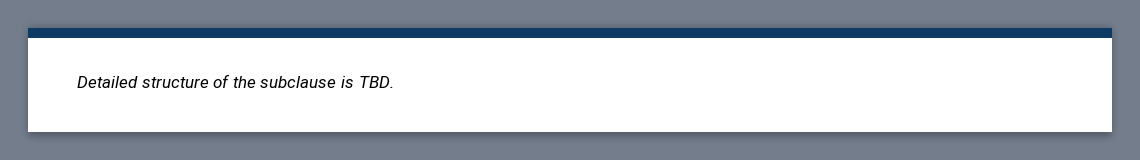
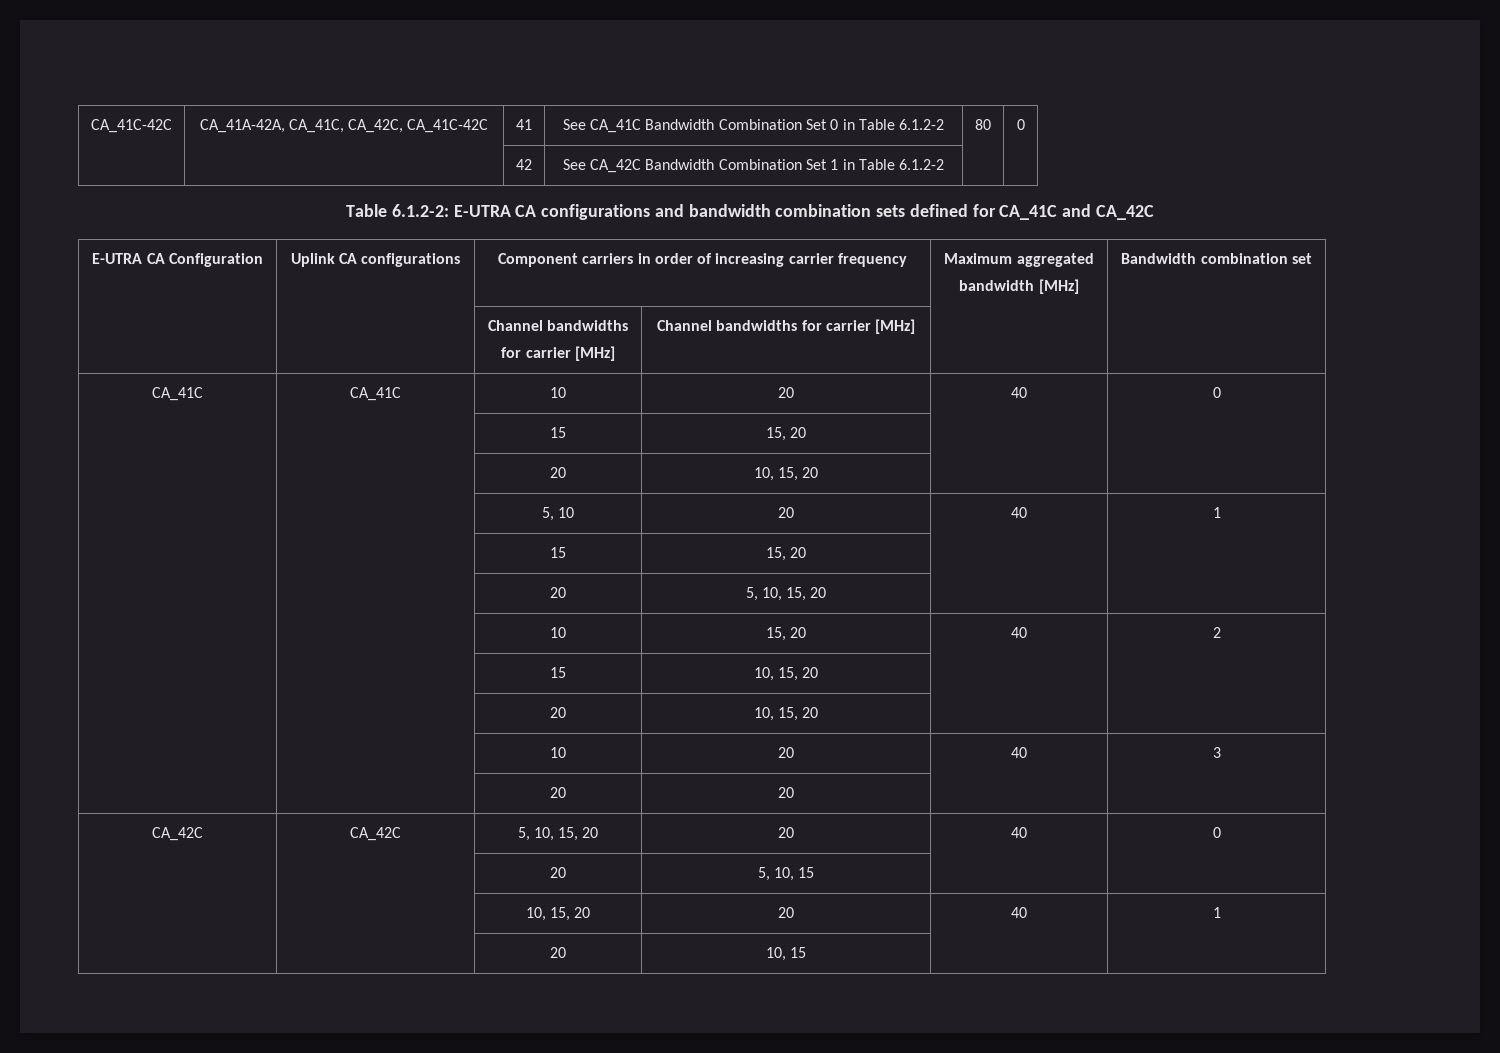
- Detailed structure of the subclause is TBD.
+ CA_41C-42C | CA_41A-42A, CA_41C, CA_42C, CA_41C-42C | 41 | See CA_41C Bandwidth Combination Set 0 in Table 6.1.2-2 | 80 | 0
+ | | 42 | See CA_42C Bandwidth Combination Set 1 in Table 6.1.2-2 | |
+ Table 6.1.2-2: E-UTRA CA configurations and bandwidth combination sets defined for CA_41C and CA_42C
+ E-UTRA CA Configuration | Uplink CA configurations | Component carriers in order of increasing carrier frequency | Maximum aggregated
+ bandwidth [MHz] | Bandwidth combination set
+ | | Channel bandwidths
+ for carrier [MHz] | Channel bandwidths for carrier [MHz] | |
+ CA_41C | CA_41C | 10 | 20 | 40 | 0
+ | | 15 | 15, 20 | |
+ | | 20 | 10, 15, 20 | |
+ | | 5, 10 | 20 | 40 | 1
+ | | 15 | 15, 20 | |
+ | | 20 | 5, 10, 15, 20 | |
+ | | 10 | 15, 20 | 40 | 2
+ | | 15 | 10, 15, 20 | |
+ | | 20 | 10, 15, 20 | |
+ | | 10 | 20 | 40 | 3
+ | | 20 | 20 | |
+ CA_42C | CA_42C | 5, 10, 15, 20 | 20 | 40 | 0
+ | | 20 | 5, 10, 15 | |
+ | | 10, 15, 20 | 20 | 40 | 1
+ | | 20 | 10, 15 | |

